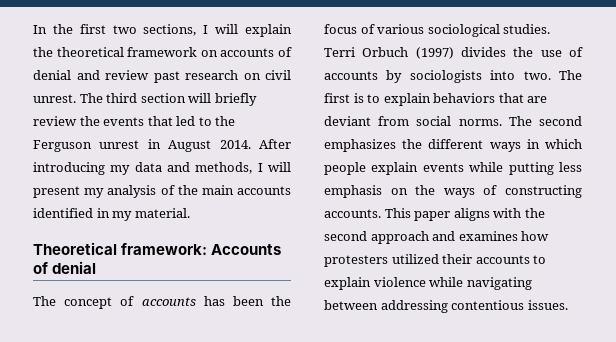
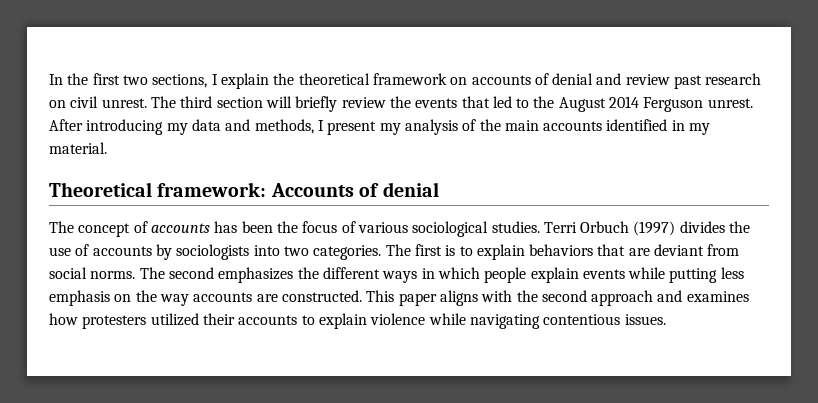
- In the first two sections, I will explain the theoretical framework on accounts of denial and review past research on civil unrest.
+ In the first two sections, I explain the theoretical framework on accounts of denial and review past research on civil unrest.
- The third section will briefly review the events that led to the Ferguson unrest in August 2014.
+ The third section will briefly review the events that led to the August 2014 Ferguson unrest.
- After introducing my data and methods, I will present my analysis of the main accounts identified in my material.
+ After introducing my data and methods, I present my analysis of the main accounts identified in my material.
- Terri Orbuch (1997) divides the use of accounts by sociologists into two.
+ Terri Orbuch (1997) divides the use of accounts by sociologists into two categories.
- The second emphasizes the different ways in which people explain events while putting less emphasis on the ways of constructing accounts.
+ The second emphasizes the different ways in which people explain events while putting less emphasis on the way accounts are constructed.
- This paper aligns with the second approach and examines how protesters utilized their accounts to explain violence while navigating between addressing contentious issues.
+ This paper aligns with the second approach and examines how protesters utilized their accounts to explain violence while navigating contentious issues.

